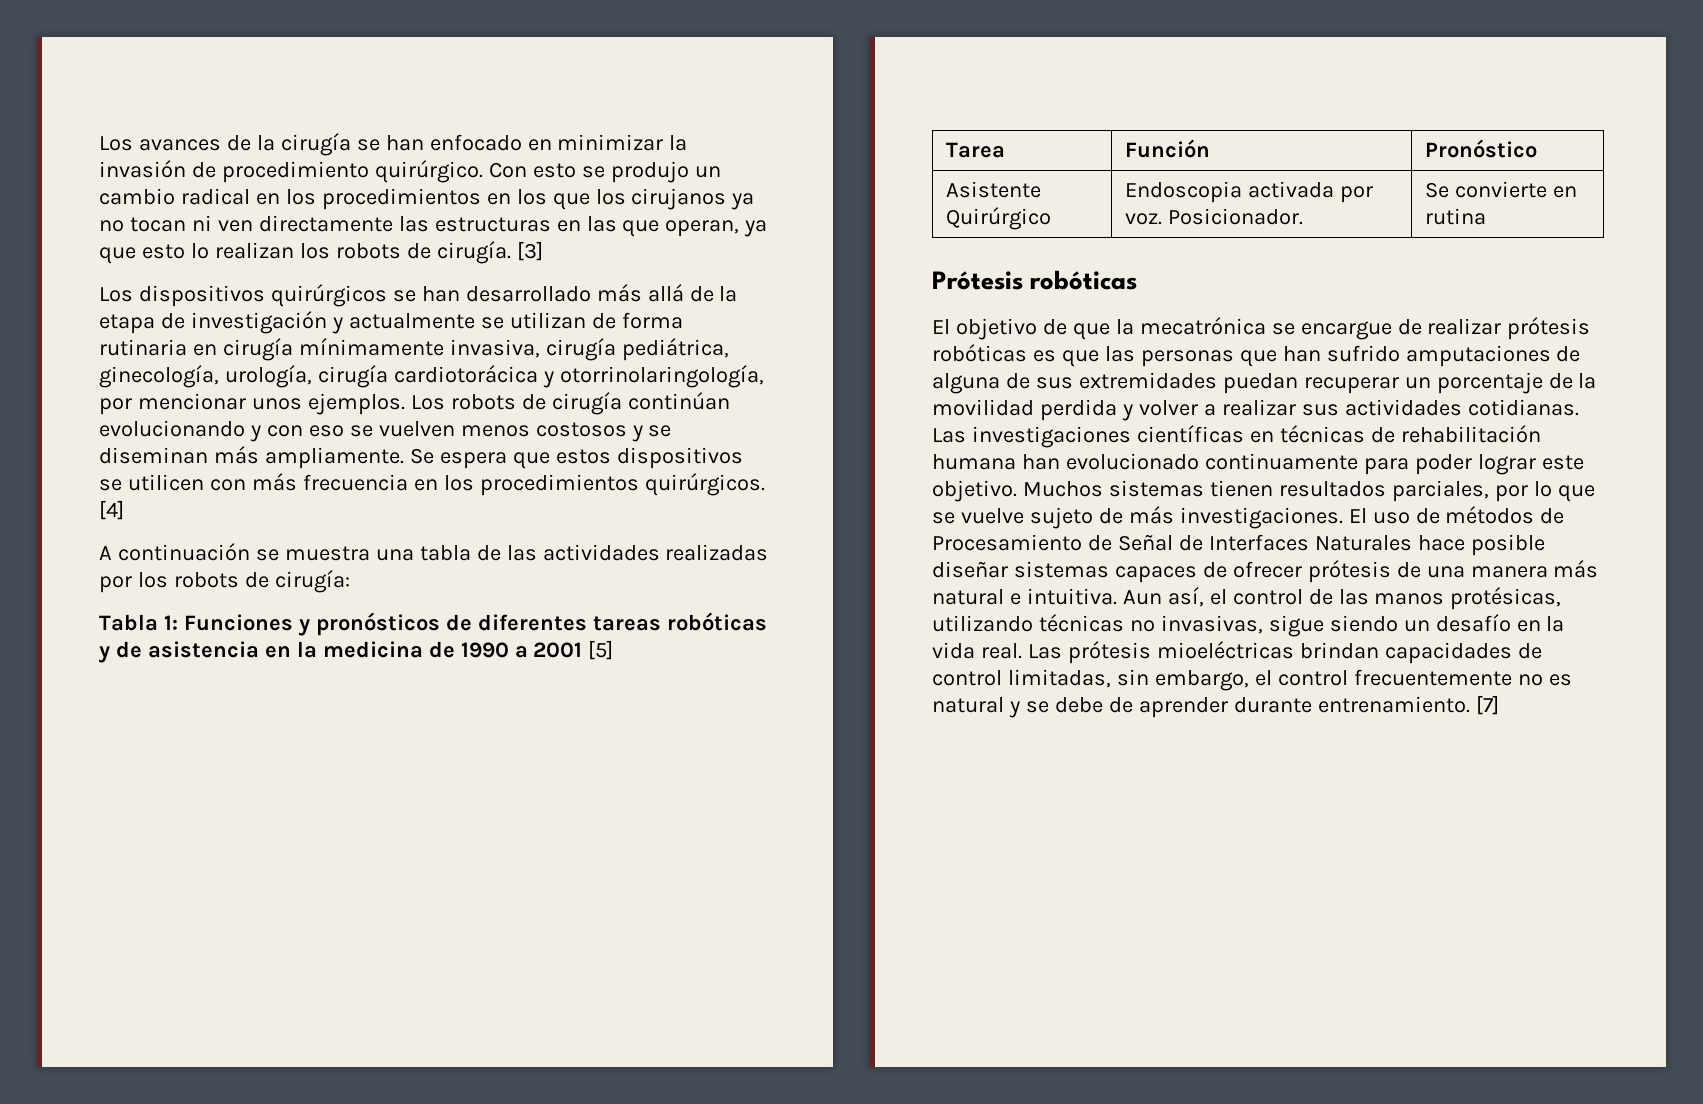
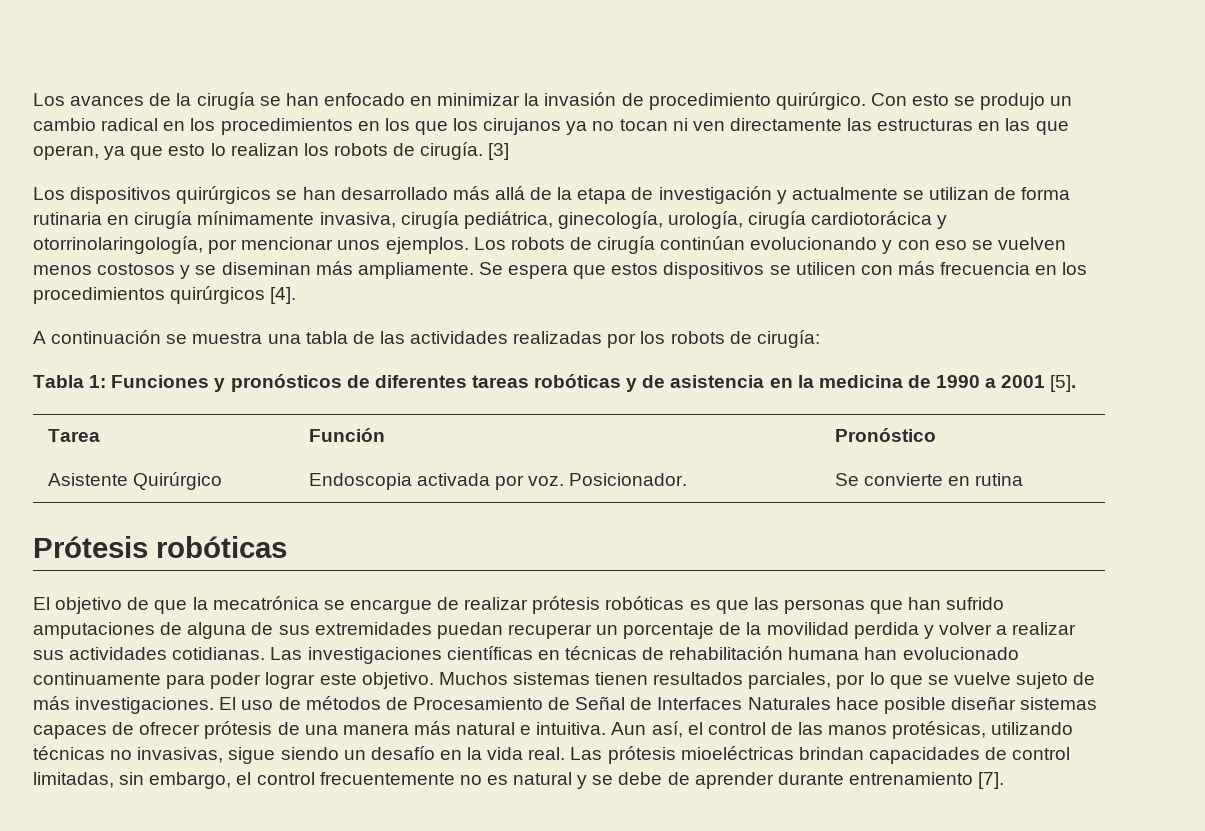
- Se espera que estos dispositivos se utilicen con más frecuencia en los procedimientos quirúrgicos. [4]
+ Se espera que estos dispositivos se utilicen con más frecuencia en los procedimientos quirúrgicos [4].
- Tabla 1: Funciones y pronósticos de diferentes tareas robóticas y de asistencia en la medicina de 1990 a 2001 [5]
+ Tabla 1: Funciones y pronósticos de diferentes tareas robóticas y de asistencia en la medicina de 1990 a 2001 [5].
- Las prótesis mioeléctricas brindan capacidades de control limitadas, sin embargo, el control frecuentemente no es natural y se debe de aprender durante entrenamiento. [7]
+ Las prótesis mioeléctricas brindan capacidades de control limitadas, sin embargo, el control frecuentemente no es natural y se debe de aprender durante entrenamiento [7].

